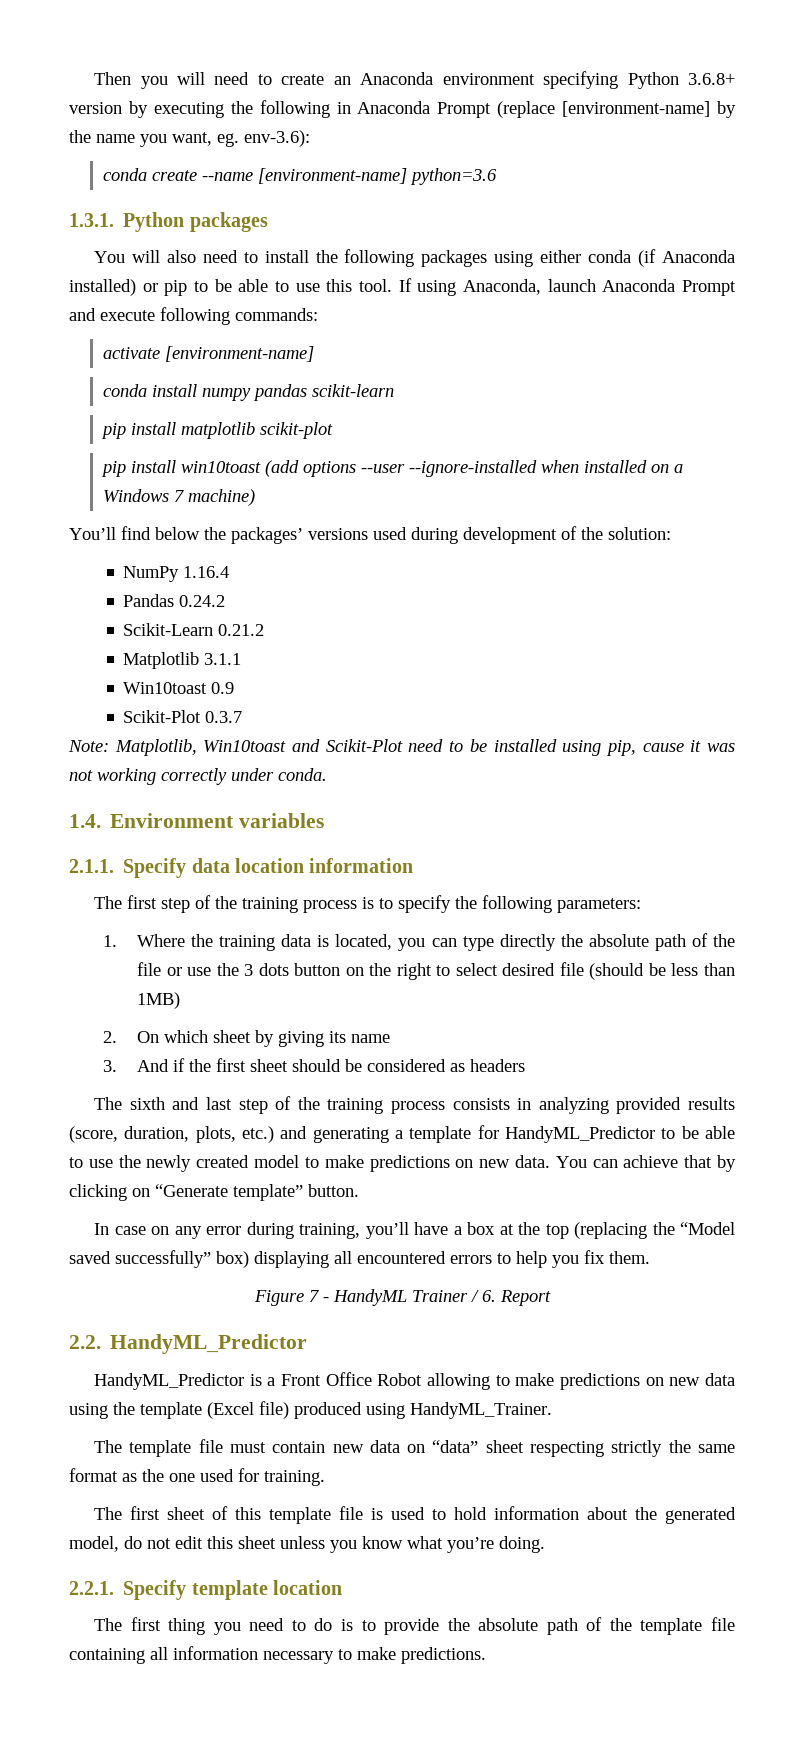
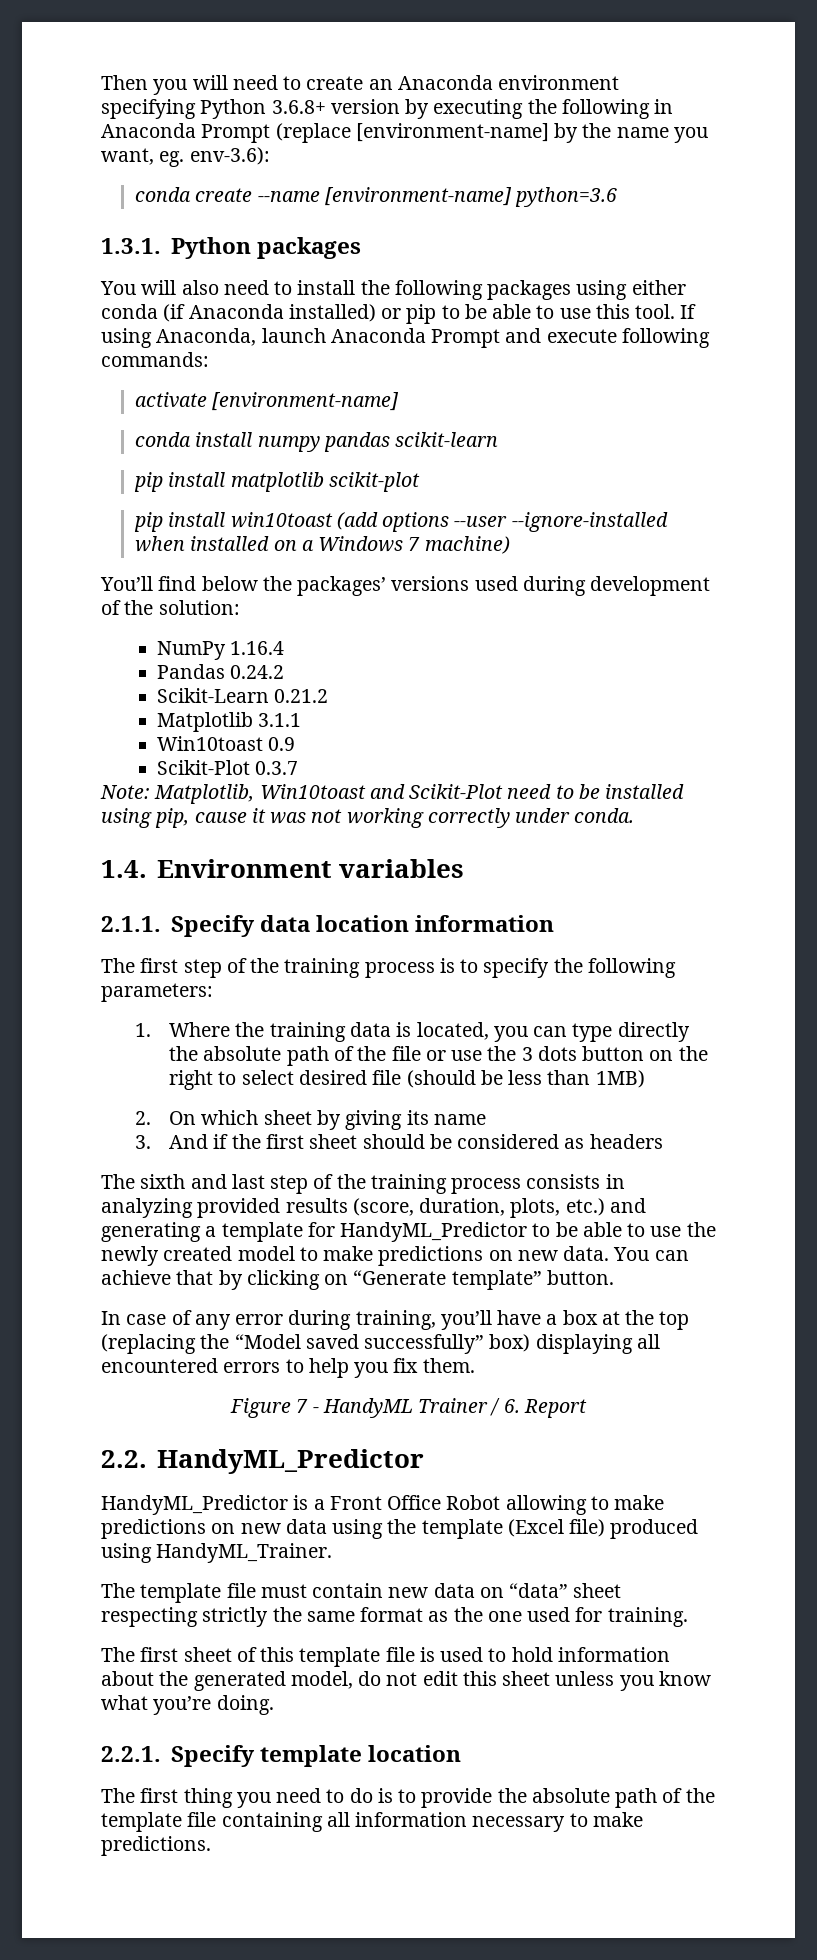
- In case on any error during training, you’ll have a box at the top (replacing the “Model saved successfully” box) displaying all encountered errors to help you fix them.
+ In case of any error during training, you’ll have a box at the top (replacing the “Model saved successfully” box) displaying all encountered errors to help you fix them.

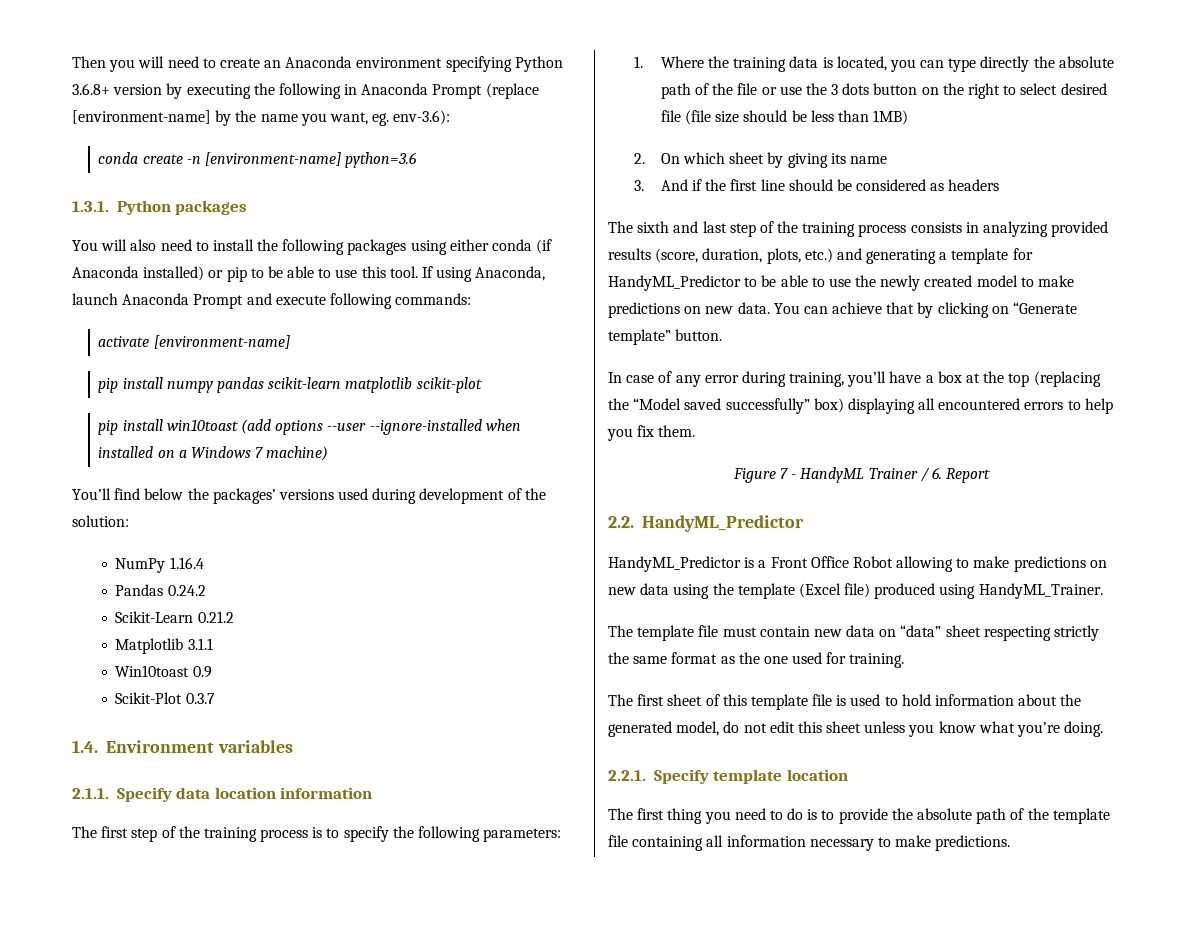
- conda create --name [environment-name] python=3.6
+ conda create -n [environment-name] python=3.6
- conda install numpy pandas scikit-learn
- pip install matplotlib scikit-plot
+ pip install numpy pandas scikit-learn matplotlib scikit-plot
- Note: Matplotlib, Win10toast and Scikit-Plot need to be installed using pip, cause it was not working correctly under conda.
- 1. Where the training data is located, you can type directly the absolute path of the file or use the 3 dots button on the right to select desired file (should be less than 1MB)
+ 1. Where the training data is located, you can type directly the absolute path of the file or use the 3 dots button on the right to select desired file (file size should be less than 1MB)
- 3. And if the first sheet should be considered as headers
+ 3. And if the first line should be considered as headers

